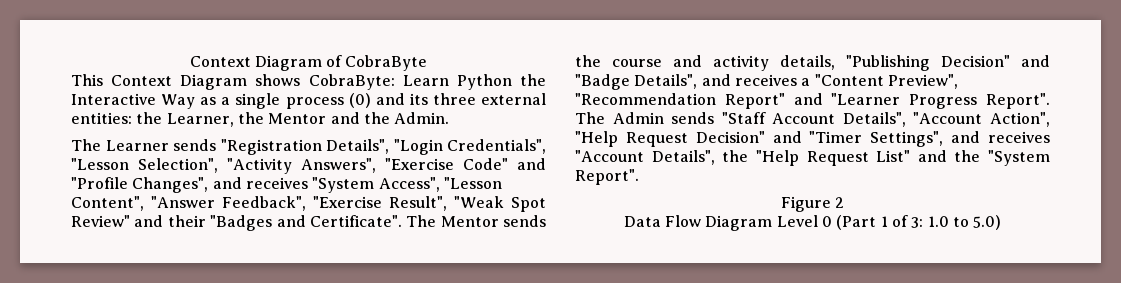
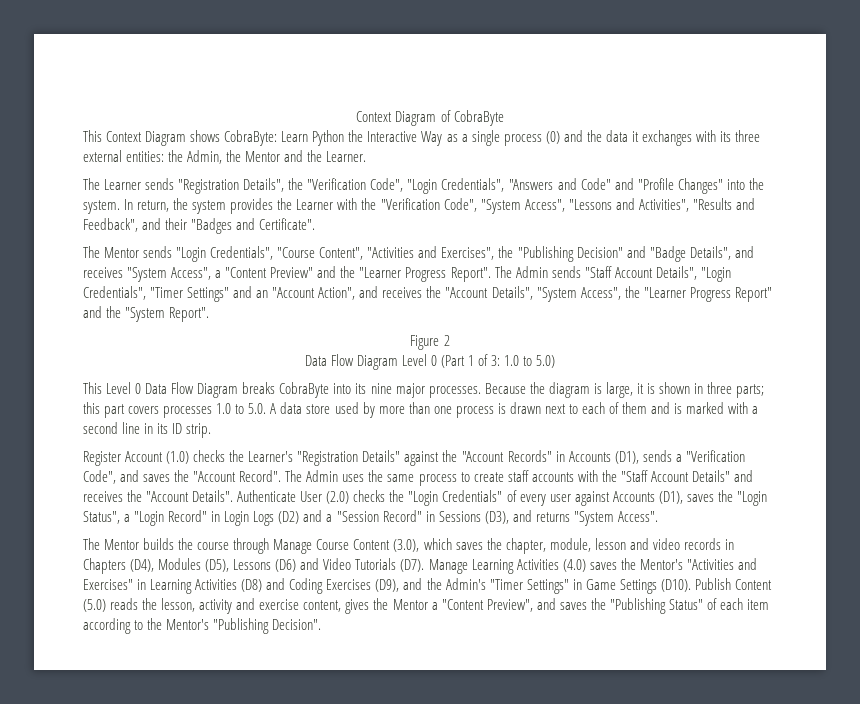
- This Context Diagram shows CobraByte: Learn Python the Interactive Way as a single process (0) and its three external entities: the Learner, the Mentor and the Admin.
+ This Context Diagram shows CobraByte: Learn Python the Interactive Way as a single process (0) and the data it exchanges with its three external entities: the Admin, the Mentor and the Learner.
- The Learner sends "Registration Details", "Login Credentials", "Lesson Selection", "Activity Answers", "Exercise Code" and "Profile Changes", and receives "System Access", "Lesson Content", "Answer Feedback", "Exercise Result", "Weak Spot Review" and their "Badges and Certificate". The Mentor sends the course and activity details, "Publishing Decision" and "Badge Details", and receives a "Content Preview", "Recommendation Report" and "Learner Progress Report".
+ The Learner sends "Registration Details", the "Verification Code", "Login Credentials", "Answers and Code" and "Profile Changes" into the system. In return, the system provides the Learner with the "Verification Code", "System Access", "Lessons and Activities", "Results and Feedback", and their "Badges and Certificate".
+ The Mentor sends "Login Credentials", "Course Content", "Activities and Exercises", the "Publishing Decision" and "Badge Details", and receives "System Access", a "Content Preview" and the "Learner Progress Report".
- The Admin sends "Staff Account Details", "Account Action", "Help Request Decision" and "Timer Settings", and receives "Account Details", the "Help Request List" and the "System Report".
+ The Admin sends "Staff Account Details", "Login Credentials", "Timer Settings" and an "Account Action", and receives the "Account Details", "System Access", the "Learner Progress Report" and the "System Report".
+ This Level 0 Data Flow Diagram breaks CobraByte into its nine major processes. Because the diagram is large, it is shown in three parts; this part covers processes 1.0 to 5.0. A data store used by more than one process is drawn next to each of them and is marked with a second line in its ID strip.
+ Register Account (1.0) checks the Learner's "Registration Details" against the "Account Records" in Accounts (D1), sends a "Verification Code", and saves the "Account Record". The Admin uses the same process to create staff accounts with the "Staff Account Details" and receives the "Account Details". Authenticate User (2.0) checks the "Login Credentials" of every user against Accounts (D1), saves the "Login Status", a "Login Record" in Login Logs (D2) and a "Session Record" in Sessions (D3), and returns "System Access".
+ The Mentor builds the course through Manage Course Content (3.0), which saves the chapter, module, lesson and video records in Chapters (D4), Modules (D5), Lessons (D6) and Video Tutorials (D7). Manage Learning Activities (4.0) saves the Mentor's "Activities and Exercises" in Learning Activities (D8) and Coding Exercises (D9), and the Admin's "Timer Settings" in Game Settings (D10). Publish Content (5.0) reads the lesson, activity and exercise content, gives the Mentor a "Content Preview", and saves the "Publishing Status" of each item according to the Mentor's "Publishing Decision".

